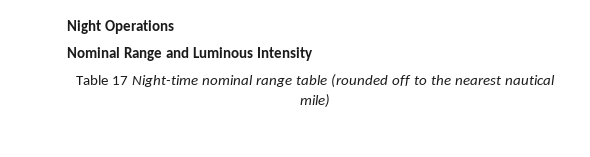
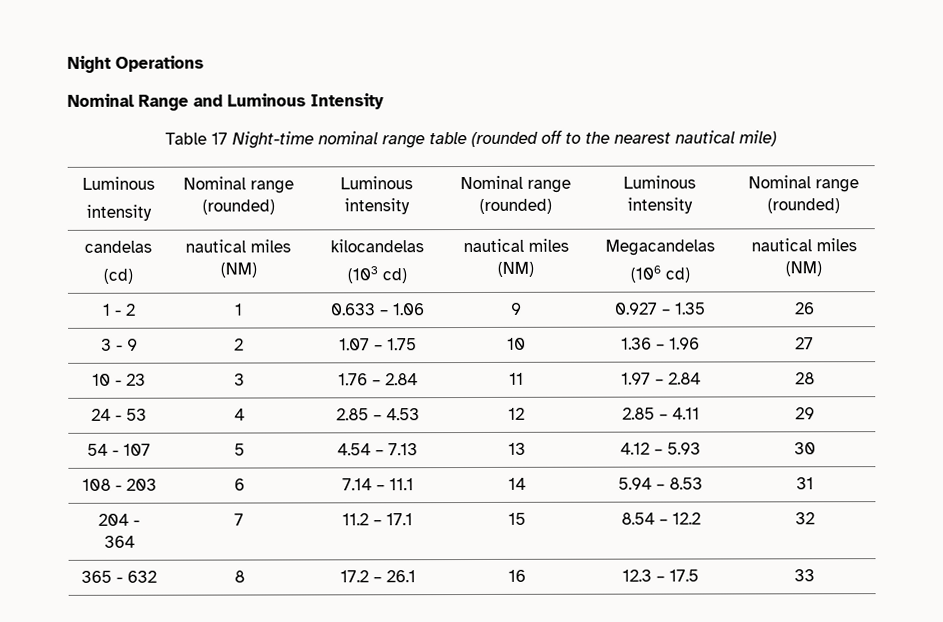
  Table 17 Night-time nominal range table (rounded off to the nearest nautical mile)
+ Luminous
+ intensity | Nominal range (rounded) | Luminous intensity | Nominal range (rounded) | Luminous intensity | Nominal range (rounded)
+ candelas
+ (cd) | nautical miles (NM) | kilocandelas
+ (103 cd) | nautical miles (NM) | Megacandelas
+ (106 cd) | nautical miles (NM)
+ 1 - 2 | 1 | 0.633 – 1.06 | 9 | 0.927 – 1.35 | 26
+ 3 - 9 | 2 | 1.07 – 1.75 | 10 | 1.36 – 1.96 | 27
+ 10 - 23 | 3 | 1.76 – 2.84 | 11 | 1.97 – 2.84 | 28
+ 24 - 53 | 4 | 2.85 – 4.53 | 12 | 2.85 – 4.11 | 29
+ 54 - 107 | 5 | 4.54 – 7.13 | 13 | 4.12 – 5.93 | 30
+ 108 - 203 | 6 | 7.14 – 11.1 | 14 | 5.94 – 8.53 | 31
+ 204 - 364 | 7 | 11.2 – 17.1 | 15 | 8.54 – 12.2 | 32
+ 365 - 632 | 8 | 17.2 – 26.1 | 16 | 12.3 – 17.5 | 33

